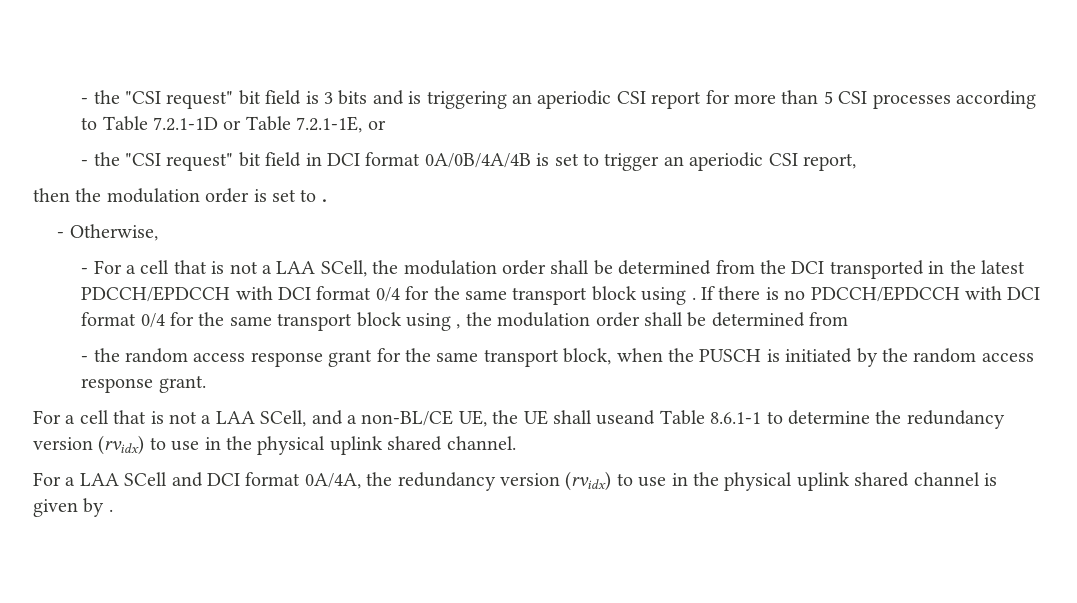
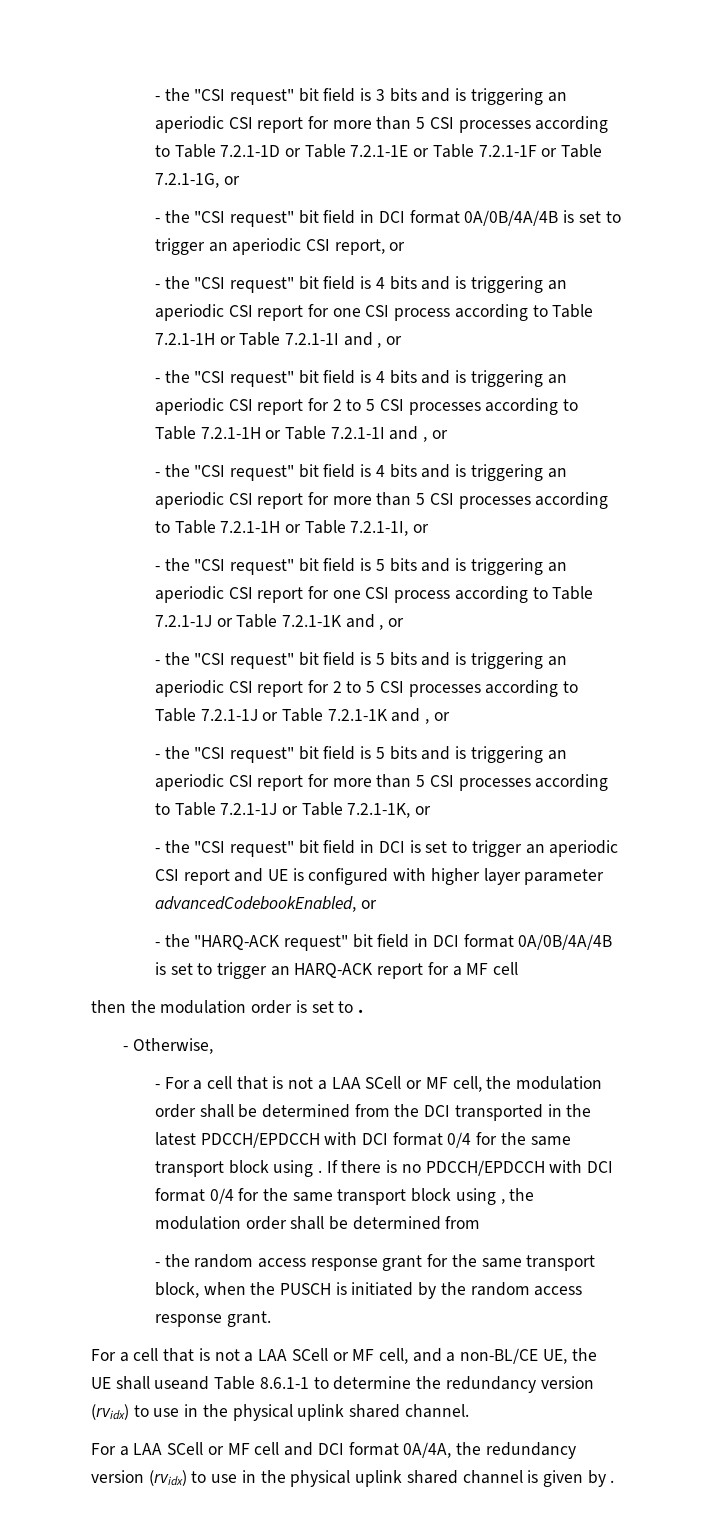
- - the "CSI request" bit field is 3 bits and is triggering an aperiodic CSI report for more than 5 CSI processes according to Table 7.2.1-1D or Table 7.2.1-1E, or
+ - the "CSI request" bit field is 3 bits and is triggering an aperiodic CSI report for more than 5 CSI processes according to Table 7.2.1-1D or Table 7.2.1-1E or Table 7.2.1-1F or Table 7.2.1-1G, or
- - the "CSI request" bit field in DCI format 0A/0B/4A/4B is set to trigger an aperiodic CSI report,
+ - the "CSI request" bit field in DCI format 0A/0B/4A/4B is set to trigger an aperiodic CSI report, or
+ - the "CSI request" bit field is 4 bits and is triggering an aperiodic CSI report for one CSI process according to Table 7.2.1-1H or Table 7.2.1-1I and , or
+ - the "CSI request" bit field is 4 bits and is triggering an aperiodic CSI report for 2 to 5 CSI processes according to Table 7.2.1-1H or Table 7.2.1-1I and , or
+ - the "CSI request" bit field is 4 bits and is triggering an aperiodic CSI report for more than 5 CSI processes according to Table 7.2.1-1H or Table 7.2.1-1I, or
+ - the "CSI request" bit field is 5 bits and is triggering an aperiodic CSI report for one CSI process according to Table 7.2.1-1J or Table 7.2.1-1K and , or
+ - the "CSI request" bit field is 5 bits and is triggering an aperiodic CSI report for 2 to 5 CSI processes according to Table 7.2.1-1J or Table 7.2.1-1K and , or
+ - the "CSI request" bit field is 5 bits and is triggering an aperiodic CSI report for more than 5 CSI processes according to Table 7.2.1-1J or Table 7.2.1-1K, or
+ - the "CSI request" bit field in DCI is set to trigger an aperiodic CSI report and UE is configured with higher layer parameter advancedCodebookEnabled, or
+ - the "HARQ-ACK request" bit field in DCI format 0A/0B/4A/4B is set to trigger an HARQ-ACK report for a MF cell
- - For a cell that is not a LAA SCell, the modulation order shall be determined from the DCI transported in the latest PDCCH/EPDCCH with DCI format 0/4 for the same transport block using .
+ - For a cell that is not a LAA SCell or MF cell, the modulation order shall be determined from the DCI transported in the latest PDCCH/EPDCCH with DCI format 0/4 for the same transport block using .
- For a cell that is not a LAA SCell, and a non-BL/CE UE, the UE shall useand Table 8.6.1-1 to determine the redundancy version (rvidx) to use in the physical uplink shared channel.
+ For a cell that is not a LAA SCell or MF cell, and a non-BL/CE UE, the UE shall useand Table 8.6.1-1 to determine the redundancy version (rvidx) to use in the physical uplink shared channel.
- For a LAA SCell and DCI format 0A/4A, the redundancy version (rvidx) to use in the physical uplink shared channel is given by .
+ For a LAA SCell or MF cell and DCI format 0A/4A, the redundancy version (rvidx) to use in the physical uplink shared channel is given by .

